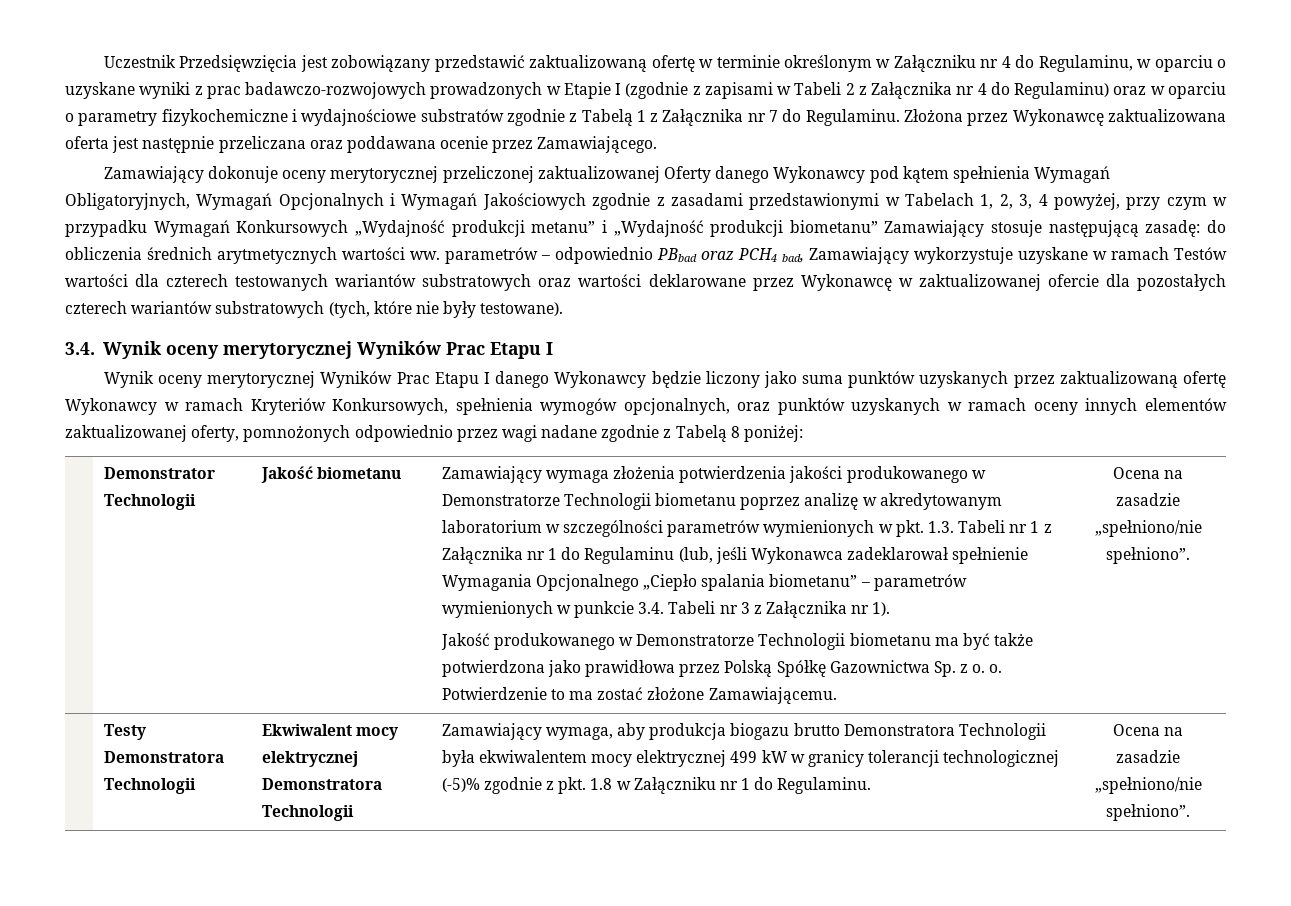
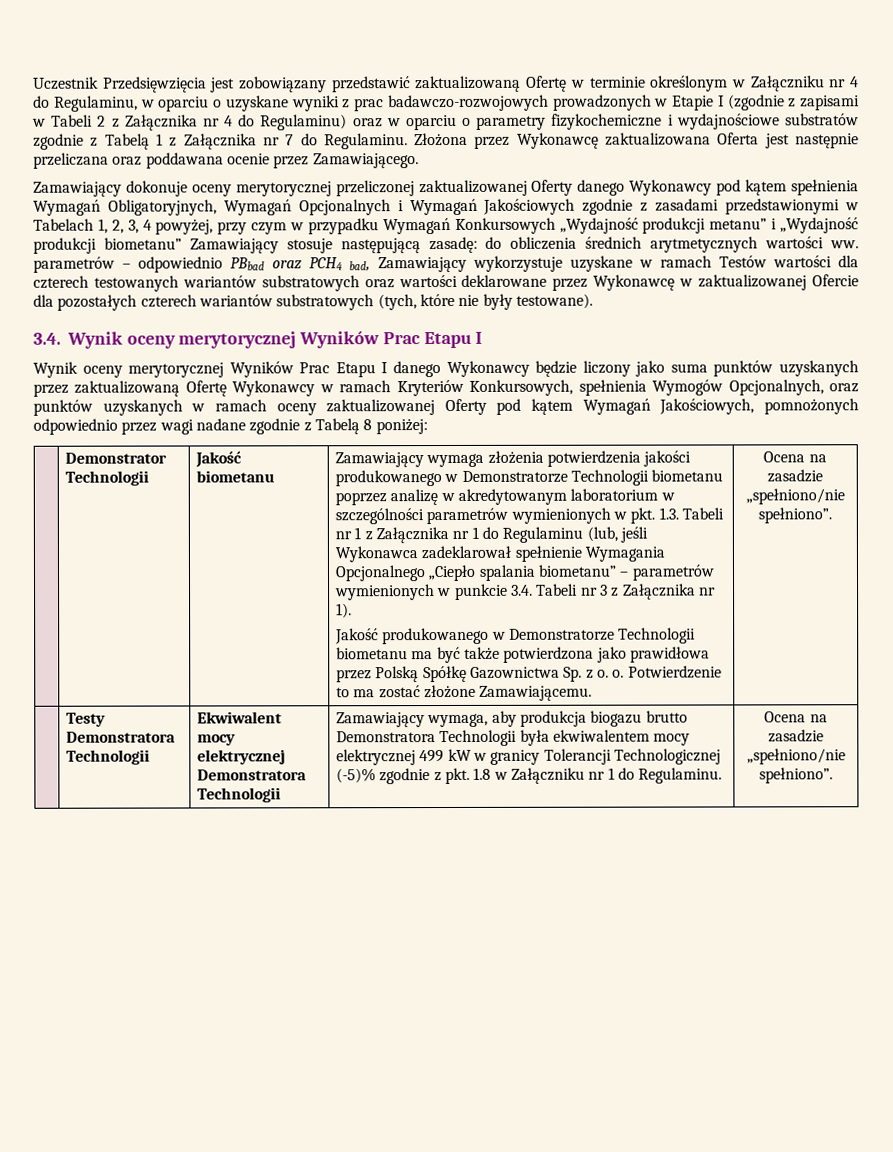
- Uczestnik Przedsięwzięcia jest zobowiązany przedstawić zaktualizowaną ofertę w terminie określonym w Załączniku nr 4 do Regulaminu, w oparciu o uzyskane wyniki z prac badawczo-rozwojowych prowadzonych w Etapie I (zgodnie z zapisami w Tabeli 2 z Załącznika nr 4 do Regulaminu) oraz w oparciu o parametry fizykochemiczne i wydajnościowe substratów zgodnie z Tabelą 1 z Załącznika nr 7 do Regulaminu.
+ Uczestnik Przedsięwzięcia jest zobowiązany przedstawić zaktualizowaną Ofertę w terminie określonym w Załączniku nr 4 do Regulaminu, w oparciu o uzyskane wyniki z prac badawczo-rozwojowych prowadzonych w Etapie I (zgodnie z zapisami w Tabeli 2 z Załącznika nr 4 do Regulaminu) oraz w oparciu o parametry fizykochemiczne i wydajnościowe substratów zgodnie z Tabelą 1 z Załącznika nr 7 do Regulaminu.
- Złożona przez Wykonawcę zaktualizowana oferta jest następnie przeliczana oraz poddawana ocenie przez Zamawiającego.
+ Złożona przez Wykonawcę zaktualizowana Oferta jest następnie przeliczana oraz poddawana ocenie przez Zamawiającego.
- do obliczenia średnich arytmetycznych wartości ww. parametrów – odpowiednio PBbad oraz PCH4 bad, Zamawiający wykorzystuje uzyskane w ramach Testów wartości dla czterech testowanych wariantów substratowych oraz wartości deklarowane przez Wykonawcę w zaktualizowanej ofercie dla pozostałych czterech wariantów substratowych (tych, które nie były testowane).
+ do obliczenia średnich arytmetycznych wartości ww. parametrów – odpowiednio PBbad oraz PCH4 bad, Zamawiający wykorzystuje uzyskane w ramach Testów wartości dla czterech testowanych wariantów substratowych oraz wartości deklarowane przez Wykonawcę w zaktualizowanej Ofercie dla pozostałych czterech wariantów substratowych (tych, które nie były testowane).
- Wynik oceny merytorycznej Wyników Prac Etapu I danego Wykonawcy będzie liczony jako suma punktów uzyskanych przez zaktualizowaną ofertę Wykonawcy w ramach Kryteriów Konkursowych, spełnienia wymogów opcjonalnych, oraz punktów uzyskanych w ramach oceny innych elementów zaktualizowanej oferty, pomnożonych odpowiednio przez wagi nadane zgodnie z Tabelą 8 poniżej:
+ Wynik oceny merytorycznej Wyników Prac Etapu I danego Wykonawcy będzie liczony jako suma punktów uzyskanych przez zaktualizowaną Ofertę Wykonawcy w ramach Kryteriów Konkursowych, spełnienia Wymogów Opcjonalnych, oraz punktów uzyskanych w ramach oceny zaktualizowanej Oferty pod kątem Wymagań Jakościowych, pomnożonych odpowiednio przez wagi nadane zgodnie z Tabelą 8 poniżej:
- Zamawiający wymaga, aby produkcja biogazu brutto Demonstratora Technologii była ekwiwalentem mocy elektrycznej 499 kW w granicy tolerancji technologicznej (-5)% zgodnie z pkt. 1.8 w Załączniku nr 1 do Regulaminu.
+ Zamawiający wymaga, aby produkcja biogazu brutto Demonstratora Technologii była ekwiwalentem mocy elektrycznej 499 kW w granicy Tolerancji Technologicznej (-5)% zgodnie z pkt. 1.8 w Załączniku nr 1 do Regulaminu.

